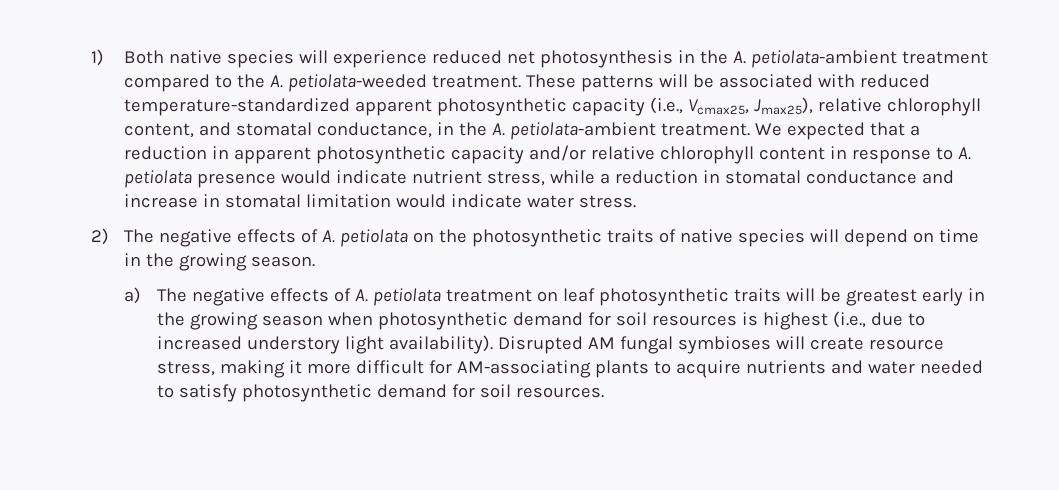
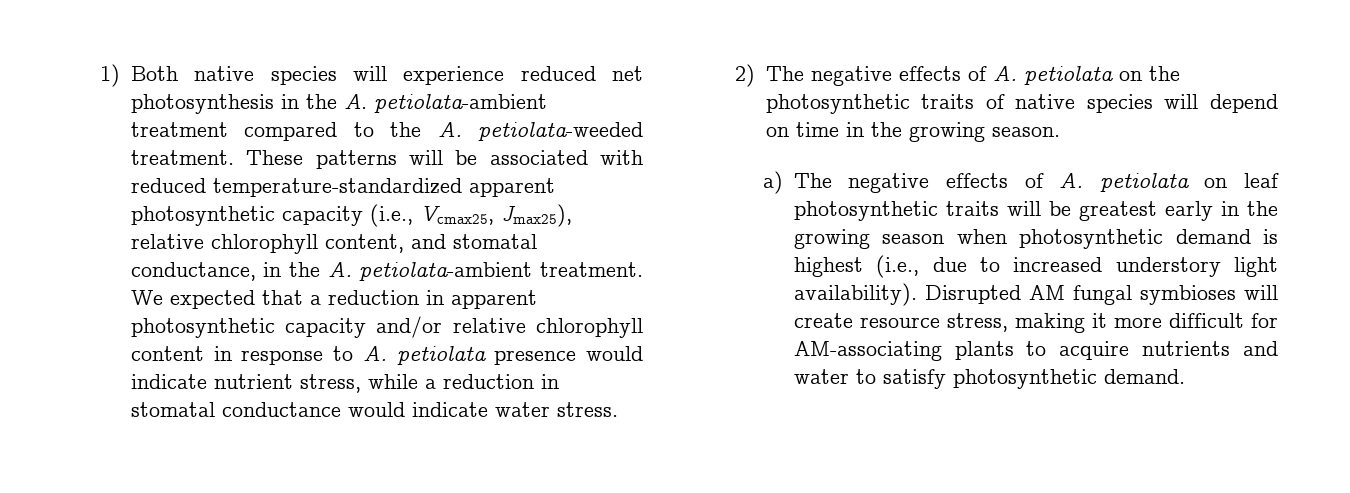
- We expected that a reduction in apparent photosynthetic capacity and/or relative chlorophyll content in response to A. petiolata presence would indicate nutrient stress, while a reduction in stomatal conductance and increase in stomatal limitation would indicate water stress.
+ We expected that a reduction in apparent photosynthetic capacity and/or relative chlorophyll content in response to A. petiolata presence would indicate nutrient stress, while a reduction in stomatal conductance would indicate water stress.
- a) The negative effects of A. petiolata treatment on leaf photosynthetic traits will be greatest early in the growing season when photosynthetic demand for soil resources is highest (i.e., due to increased understory light availability).
+ a) The negative effects of A. petiolata on leaf photosynthetic traits will be greatest early in the growing season when photosynthetic demand is highest (i.e., due to increased understory light availability).
- Disrupted AM fungal symbioses will create resource stress, making it more difficult for AM-associating plants to acquire nutrients and water needed to satisfy photosynthetic demand for soil resources.
+ Disrupted AM fungal symbioses will create resource stress, making it more difficult for AM-associating plants to acquire nutrients and water to satisfy photosynthetic demand.

